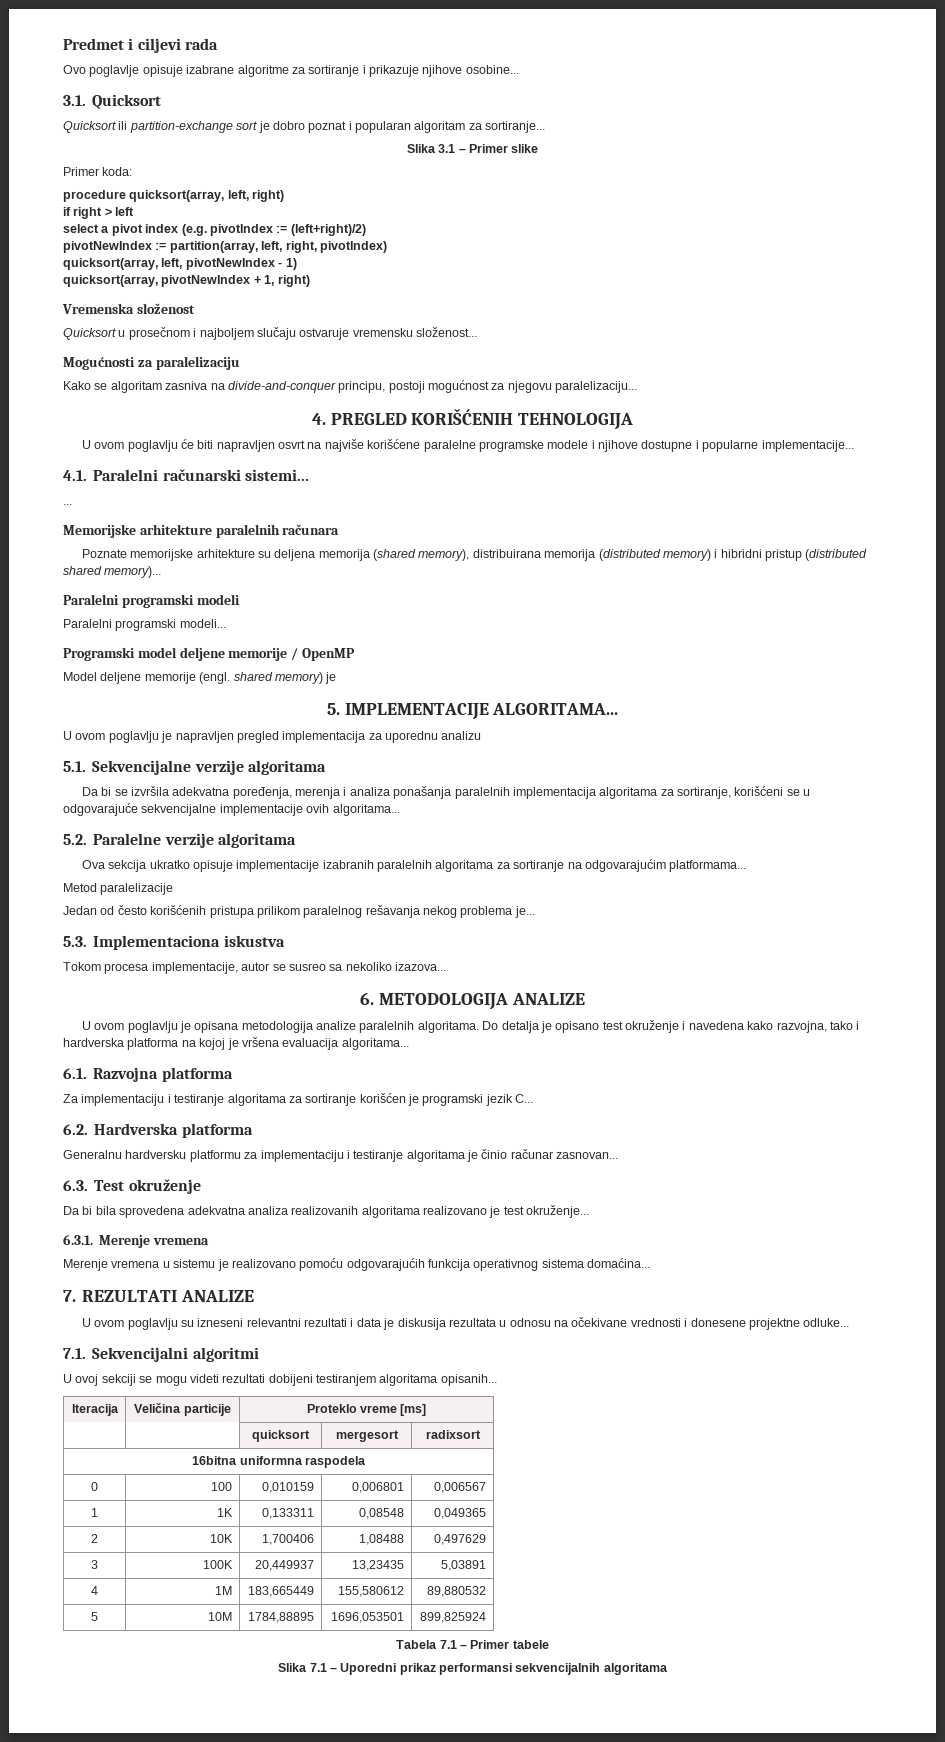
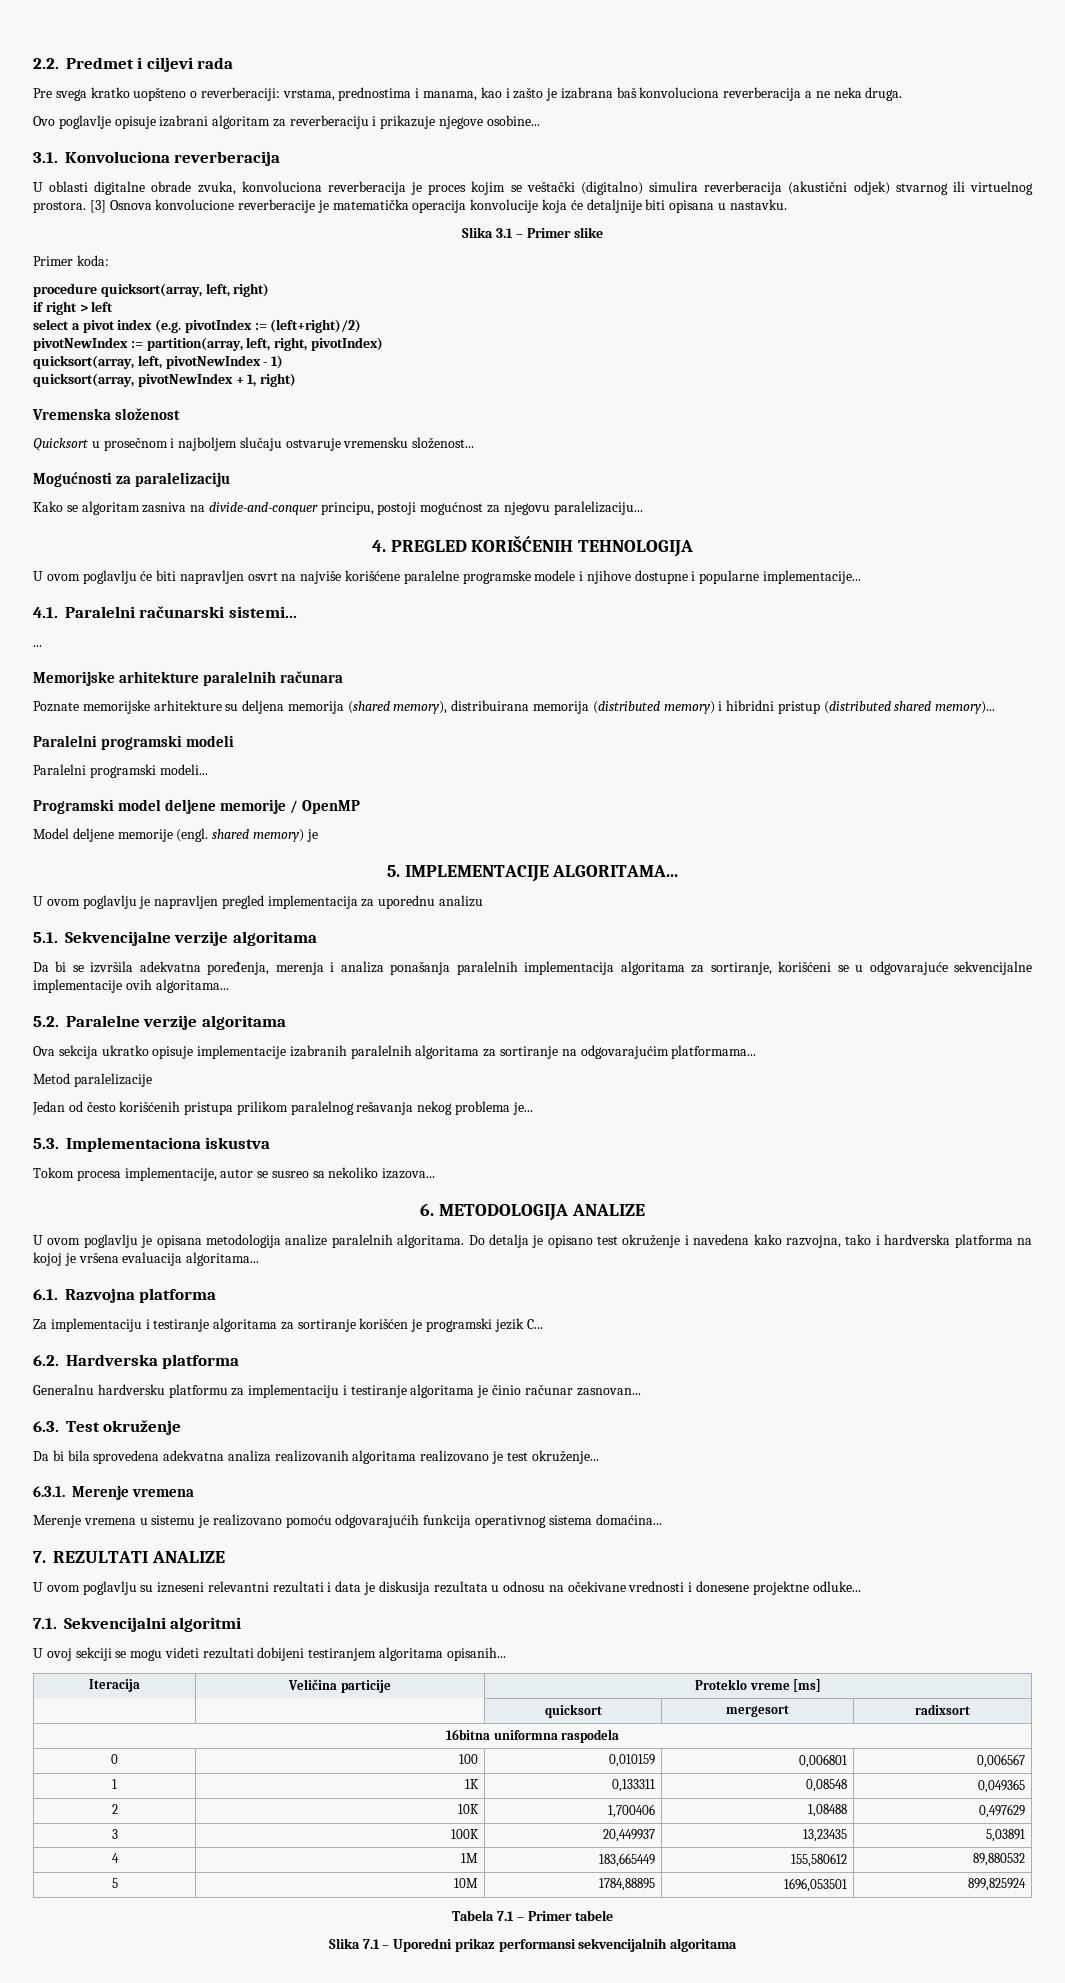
- Predmet i ciljevi rada
+ 2.2. Predmet i ciljevi rada
+ Pre svega kratko uopšteno o reverberaciji: vrstama, prednostima i manama, kao i zašto je izabrana baš konvoluciona reverberacija a ne neka druga.
- Ovo poglavlje opisuje izabrane algoritme za sortiranje i prikazuje njihove osobine...
+ Ovo poglavlje opisuje izabrani algoritam za reverberaciju i prikazuje njegove osobine...
- 3.1. Quicksort
- Quicksort ili partition-exchange sort je dobro poznat i popularan algoritam za sortiranje...
+ 3.1. Konvoluciona reverberacija
+ U oblasti digitalne obrade zvuka, konvoluciona reverberacija je proces kojim se veštački (digitalno) simulira reverberacija (akustični odjek) stvarnog ili virtuelnog prostora. [3] Osnova konvolucione reverberacije je matematička operacija konvolucije koja će detaljnije biti opisana u nastavku.

